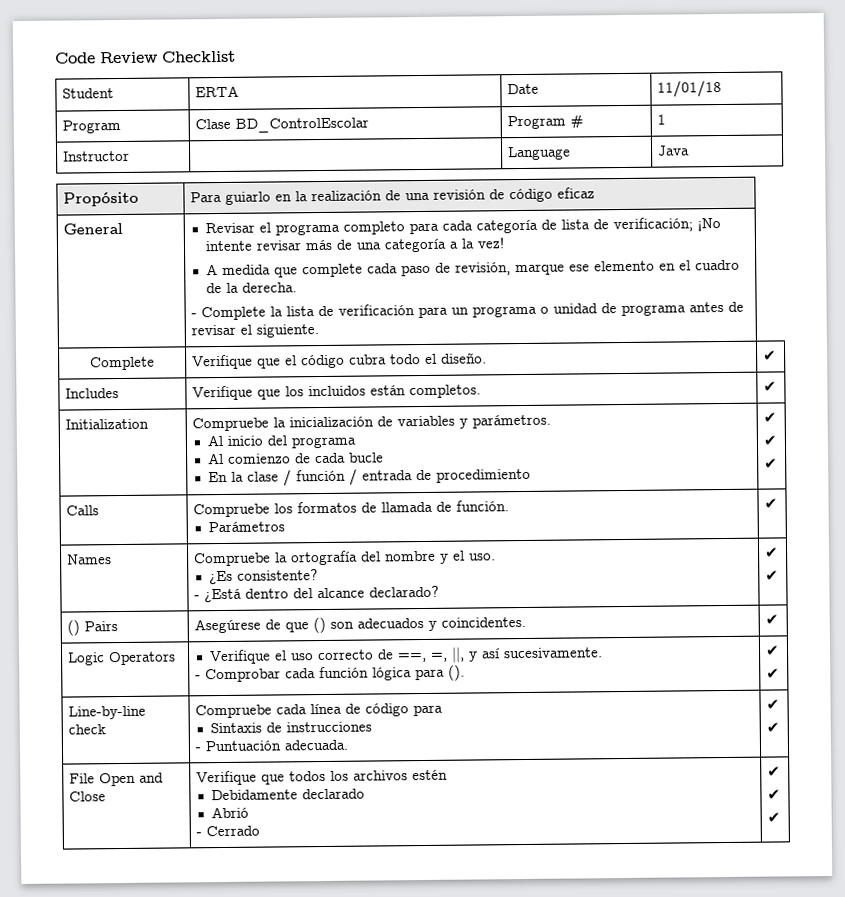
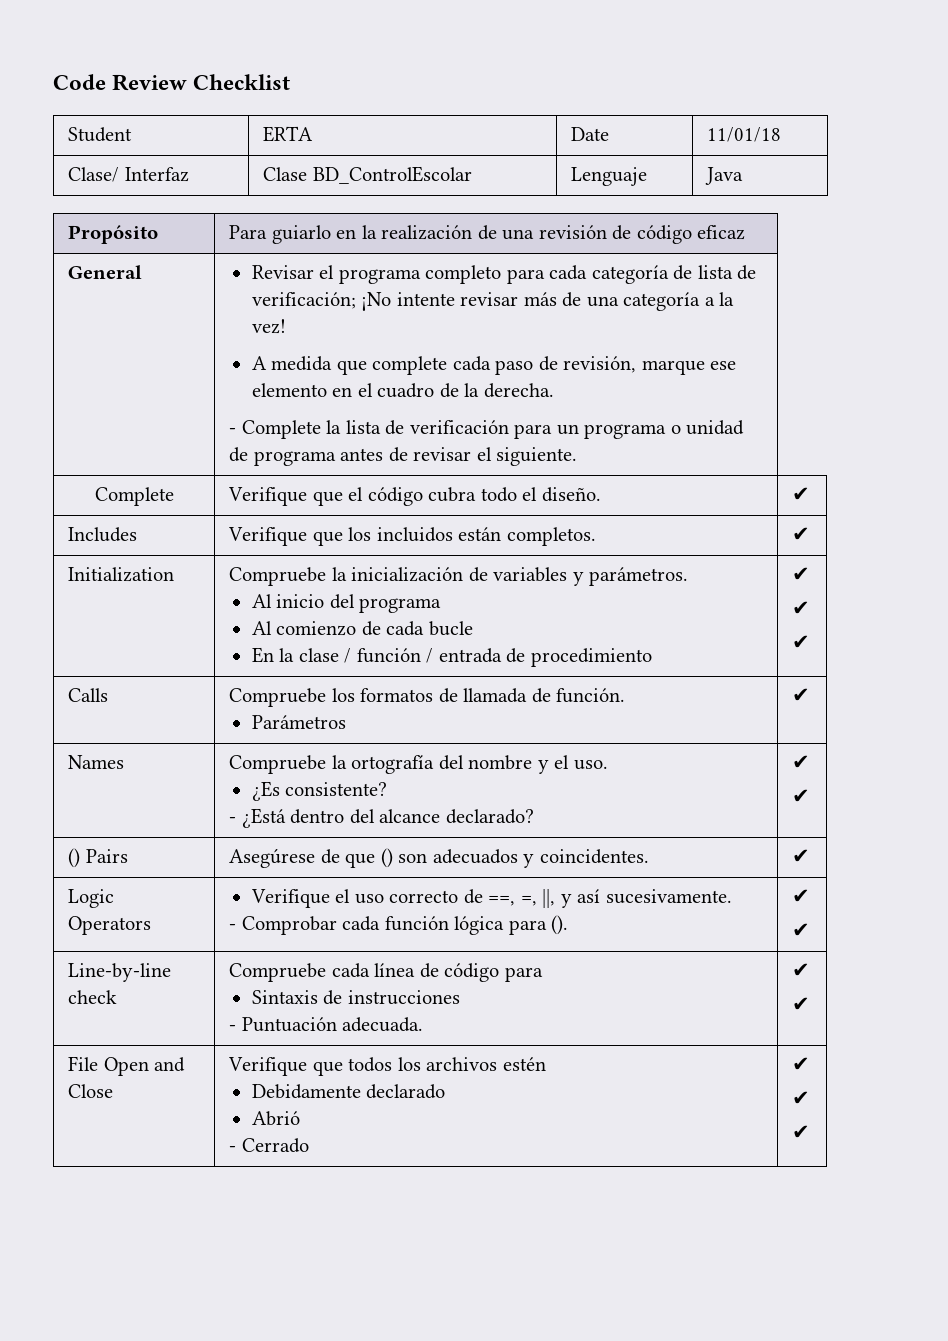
- Program | Clase BD_ControlEscolar | Program # | 1
- Instructor | | Language | Java
+ Clase/ Interfaz | Clase BD_ControlEscolar | Lenguaje | Java

